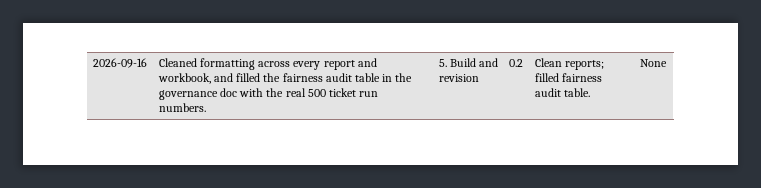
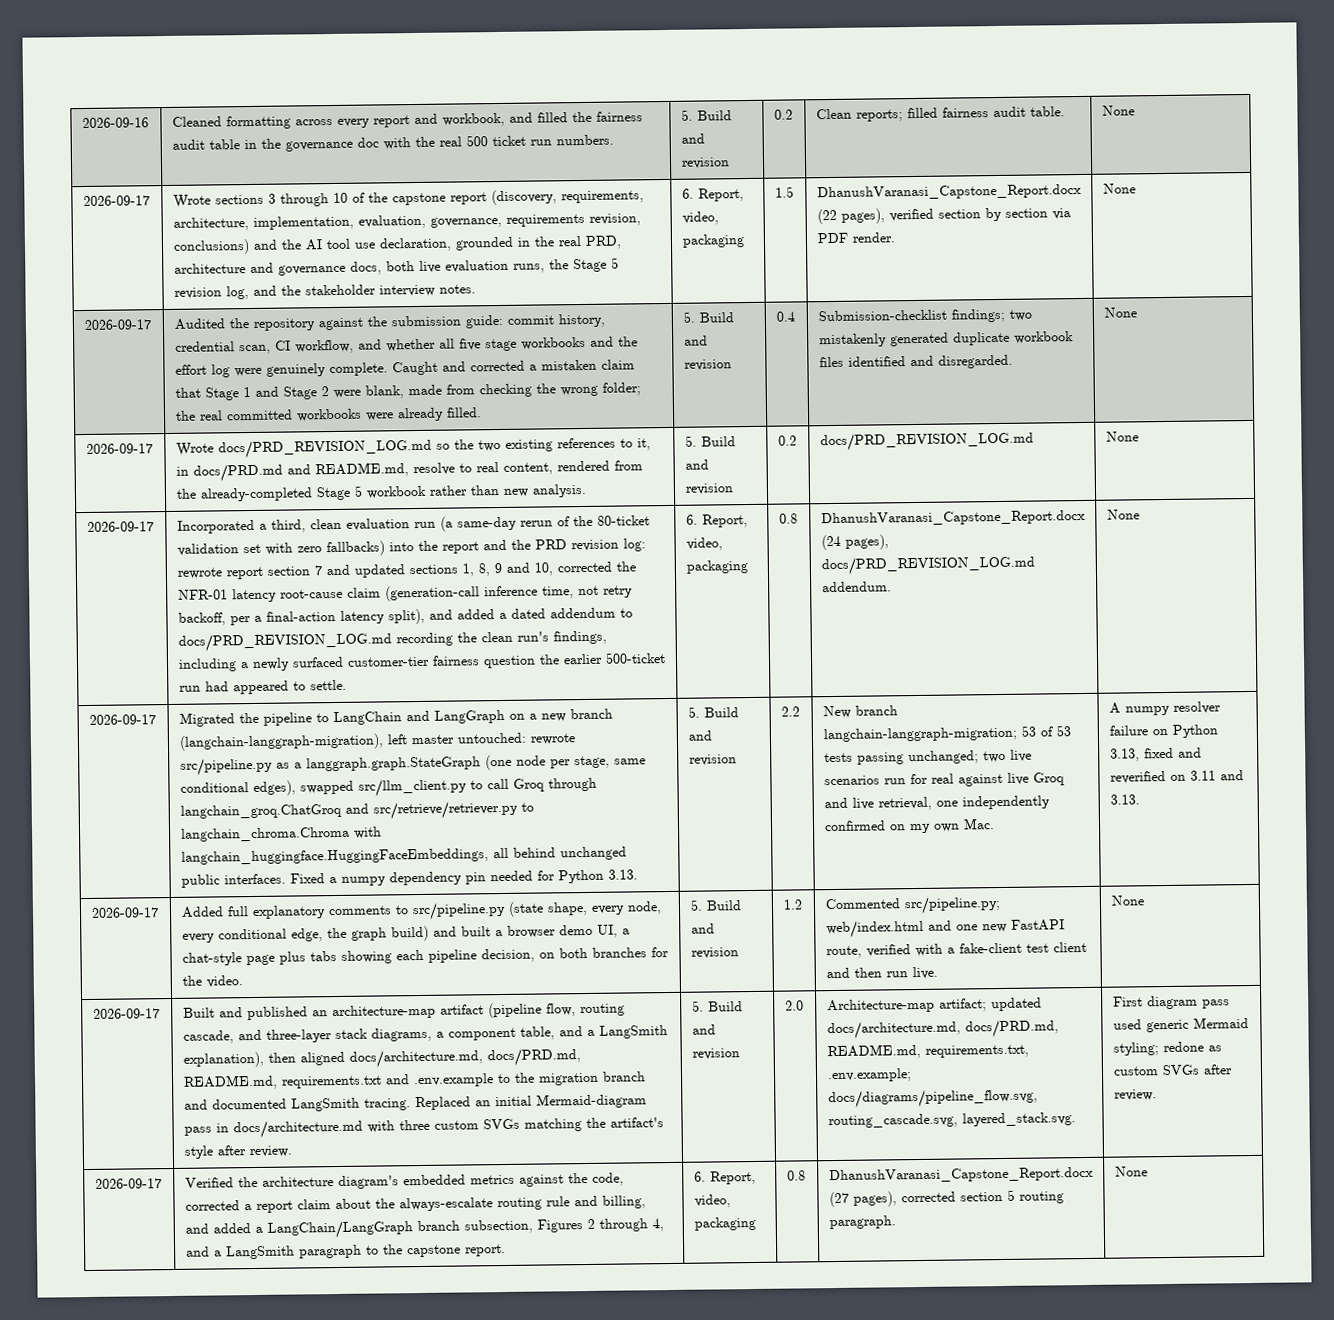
+ 2026-09-17 | Wrote sections 3 through 10 of the capstone report (discovery, requirements, architecture, implementation, evaluation, governance, requirements revision, conclusions) and the AI tool use declaration, grounded in the real PRD, architecture and governance docs, both live evaluation runs, the Stage 5 revision log, and the stakeholder interview notes. | 6. Report, video, packaging | 1.5 | DhanushVaranasi_Capstone_Report.docx (22 pages), verified section by section via PDF render. | None
+ 2026-09-17 | Audited the repository against the submission guide: commit history, credential scan, CI workflow, and whether all five stage workbooks and the effort log were genuinely complete. Caught and corrected a mistaken claim that Stage 1 and Stage 2 were blank, made from checking the wrong folder; the real committed workbooks were already filled. | 5. Build and revision | 0.4 | Submission-checklist findings; two mistakenly generated duplicate workbook files identified and disregarded. | None
+ 2026-09-17 | Wrote docs/PRD_REVISION_LOG.md so the two existing references to it, in docs/PRD.md and README.md, resolve to real content, rendered from the already-completed Stage 5 workbook rather than new analysis. | 5. Build and revision | 0.2 | docs/PRD_REVISION_LOG.md | None
+ 2026-09-17 | Incorporated a third, clean evaluation run (a same-day rerun of the 80-ticket validation set with zero fallbacks) into the report and the PRD revision log: rewrote report section 7 and updated sections 1, 8, 9 and 10, corrected the NFR-01 latency root-cause claim (generation-call inference time, not retry backoff, per a final-action latency split), and added a dated addendum to docs/PRD_REVISION_LOG.md recording the clean run's findings, including a newly surfaced customer-tier fairness question the earlier 500-ticket run had appeared to settle. | 6. Report, video, packaging | 0.8 | DhanushVaranasi_Capstone_Report.docx (24 pages), docs/PRD_REVISION_LOG.md addendum. | None
+ 2026-09-17 | Migrated the pipeline to LangChain and LangGraph on a new branch (langchain-langgraph-migration), left master untouched: rewrote src/pipeline.py as a langgraph.graph.StateGraph (one node per stage, same conditional edges), swapped src/llm_client.py to call Groq through langchain_groq.ChatGroq and src/retrieve/retriever.py to langchain_chroma.Chroma with langchain_huggingface.HuggingFaceEmbeddings, all behind unchanged public interfaces. Fixed a numpy dependency pin needed for Python 3.13. | 5. Build and revision | 2.2 | New branch langchain-langgraph-migration; 53 of 53 tests passing unchanged; two live scenarios run for real against live Groq and live retrieval, one independently confirmed on my own Mac. | A numpy resolver failure on Python 3.13, fixed and reverified on 3.11 and 3.13.
+ 2026-09-17 | Added full explanatory comments to src/pipeline.py (state shape, every node, every conditional edge, the graph build) and built a browser demo UI, a chat-style page plus tabs showing each pipeline decision, on both branches for the video. | 5. Build and revision | 1.2 | Commented src/pipeline.py; web/index.html and one new FastAPI route, verified with a fake-client test client and then run live. | None
+ 2026-09-17 | Built and published an architecture-map artifact (pipeline flow, routing cascade, and three-layer stack diagrams, a component table, and a LangSmith explanation), then aligned docs/architecture.md, docs/PRD.md, README.md, requirements.txt and .env.example to the migration branch and documented LangSmith tracing. Replaced an initial Mermaid-diagram pass in docs/architecture.md with three custom SVGs matching the artifact's style after review. | 5. Build and revision | 2.0 | Architecture-map artifact; updated docs/architecture.md, docs/PRD.md, README.md, requirements.txt, .env.example; docs/diagrams/pipeline_flow.svg, routing_cascade.svg, layered_stack.svg. | First diagram pass used generic Mermaid styling; redone as custom SVGs after review.
+ 2026-09-17 | Verified the architecture diagram's embedded metrics against the code, corrected a report claim about the always-escalate routing rule and billing, and added a LangChain/LangGraph branch subsection, Figures 2 through 4, and a LangSmith paragraph to the capstone report. | 6. Report, video, packaging | 0.8 | DhanushVaranasi_Capstone_Report.docx (27 pages), corrected section 5 routing paragraph. | None

